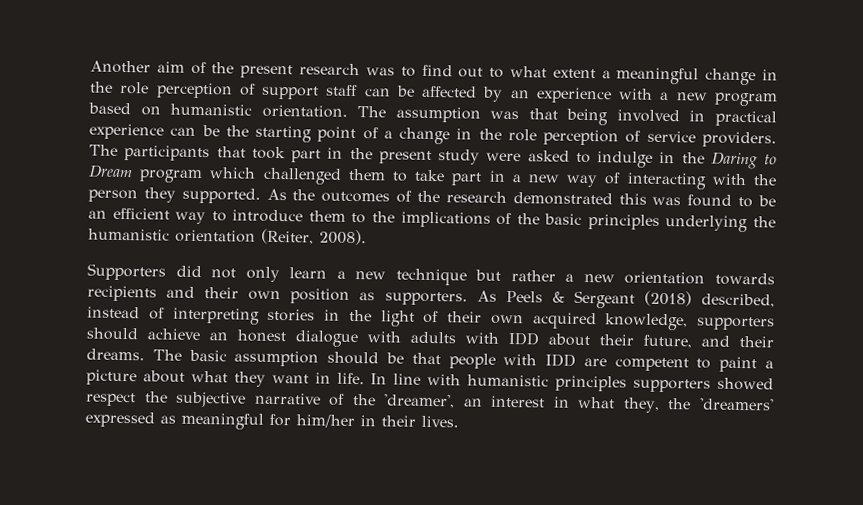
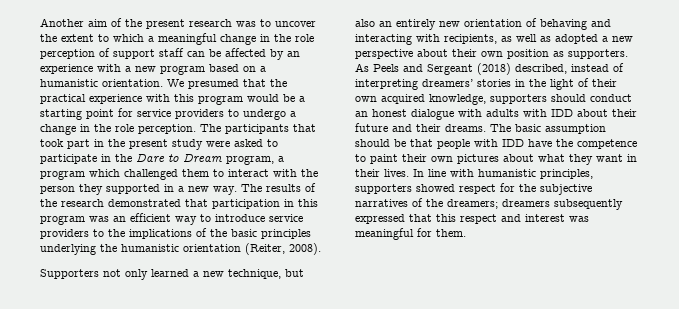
- Another aim of the present research was to find out to what extent a meaningful change in the role perception of support staff can be affected by an experience with a new program based on humanistic orientation.
+ Another aim of the present research was to uncover the extent to which a meaningful change in the role perception of support staff can be affected by an experience with a new program based on a humanistic orientation.
- The assumption was that being involved in practical experience can be the starting point of a change in the role perception of service providers.
+ We presumed that the practical experience with this program would be a starting point for service providers to undergo a change in the role perception.
- The participants that took part in the present study were asked to indulge in the Daring to Dream program which challenged them to take part in a new way of interacting with the person they supported. As the outcomes of the research demonstrated this was found to be an efficient way to introduce them to the implications of the basic principles underlying the humanistic orientation (Reiter, 2008).
+ The participants that took part in the present study were asked to participate in the Dare to Dream program, a program which challenged them to interact with the person they supported in a new way. The results of the research demonstrated that participation in this program was an efficient way to introduce service providers to the implications of the basic principles underlying the humanistic orientation (Reiter, 2008).
- Supporters did not only learn a new technique but rather a new orientation towards recipients and their own position as supporters.
+ Supporters not only learned a new technique, but also an entirely new orientation of behaving and interacting with recipients, as well as adopted a new perspective about their own position as supporters.
- As Peels & Sergeant (2018) described, instead of interpreting stories in the light of their own acquired knowledge, supporters should achieve an honest dialogue with adults with IDD about their future, and their dreams.
+ As Peels and Sergeant (2018) described, instead of interpreting dreamers’ stories in the light of their own acquired knowledge, supporters should conduct an honest dialogue with adults with IDD about their future and their dreams.
- The basic assumption should be that people with IDD are competent to paint a picture about what they want in life.
+ The basic assumption should be that people with IDD have the competence to paint their own pictures about what they want in their lives.
- In line with humanistic principles supporters showed respect the subjective narrative of the 'dreamer', an interest in what they, the 'dreamers' expressed as meaningful for him/her in their lives.
+ In line with humanistic principles, supporters showed respect for the subjective narratives of the dreamers; dreamers subsequently expressed that this respect and interest was meaningful for them.

